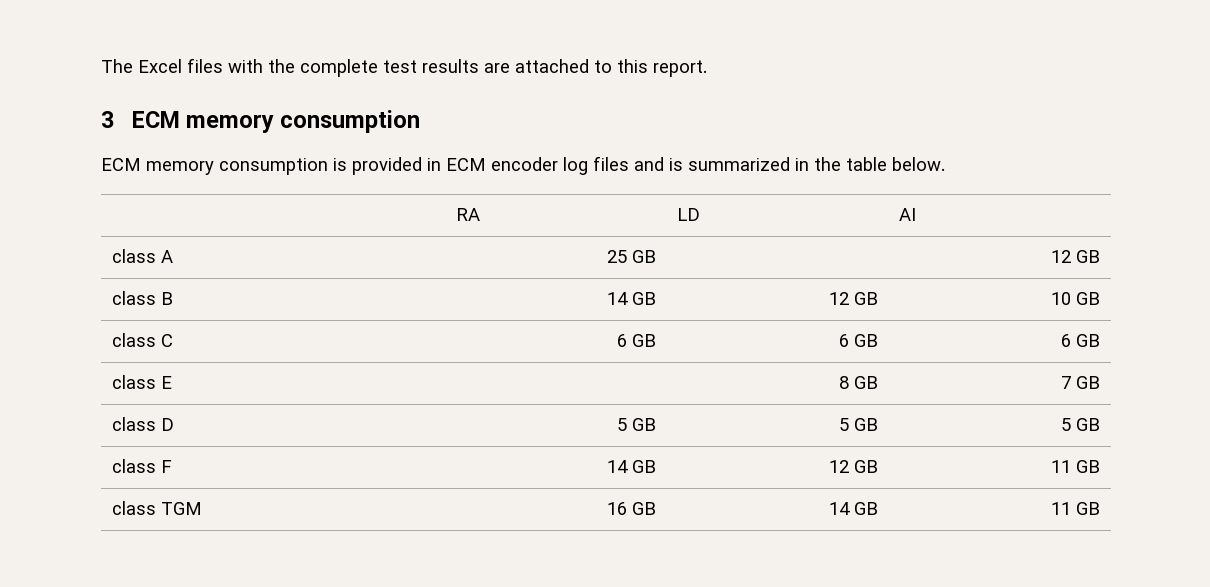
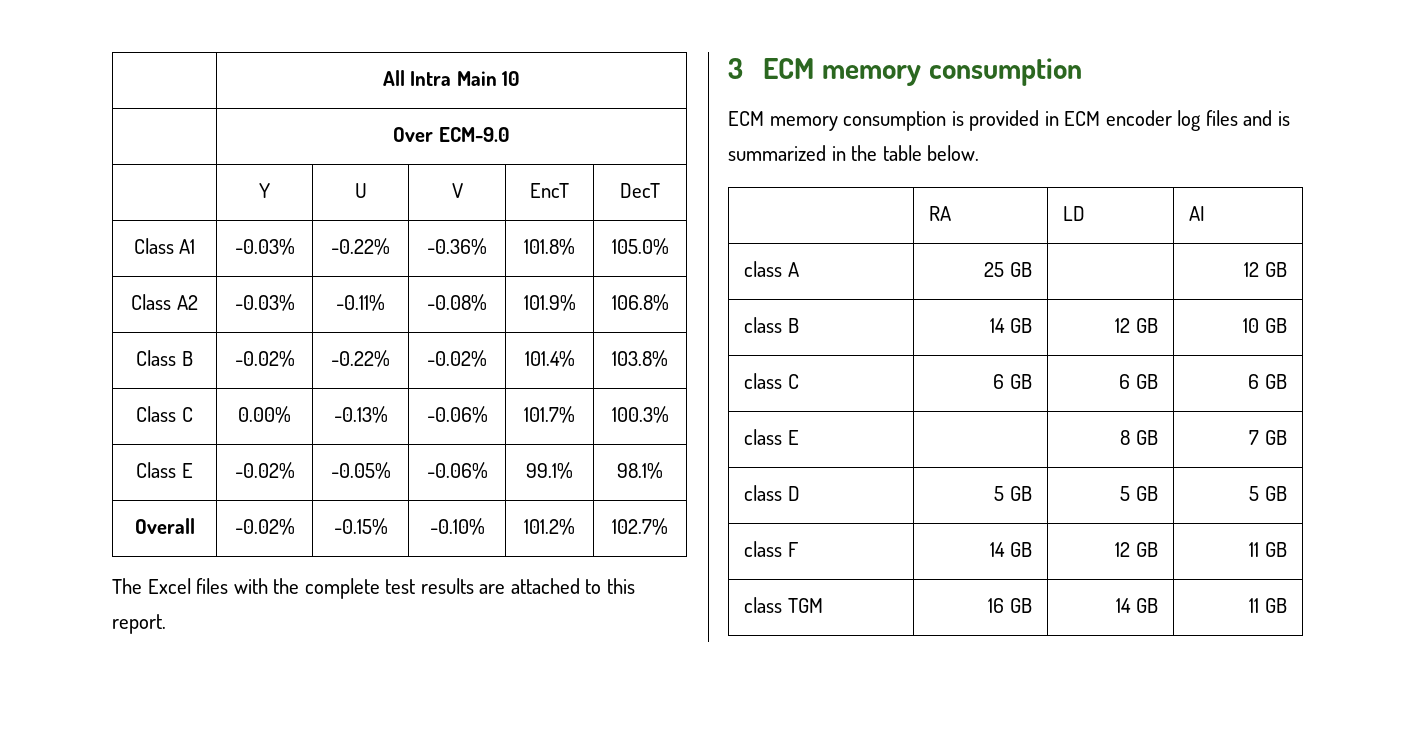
+ | All Intra Main 10
+ | Over ECM-9.0
+ | Y | U | V | EncT | DecT
+ Class A1 | -0.03% | -0.22% | -0.36% | 101.8% | 105.0%
+ Class A2 | -0.03% | -0.11% | -0.08% | 101.9% | 106.8%
+ Class B | -0.02% | -0.22% | -0.02% | 101.4% | 103.8%
+ Class C | 0.00% | -0.13% | -0.06% | 101.7% | 100.3%
+ Class E | -0.02% | -0.05% | -0.06% | 99.1% | 98.1%
+ Overall | -0.02% | -0.15% | -0.10% | 101.2% | 102.7%

